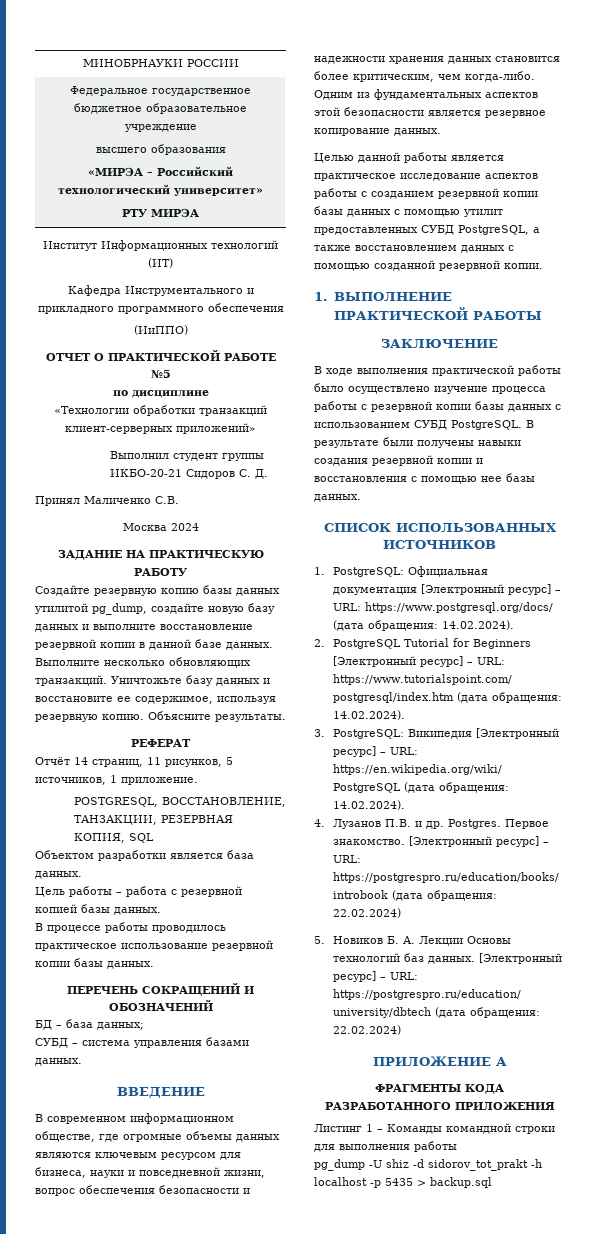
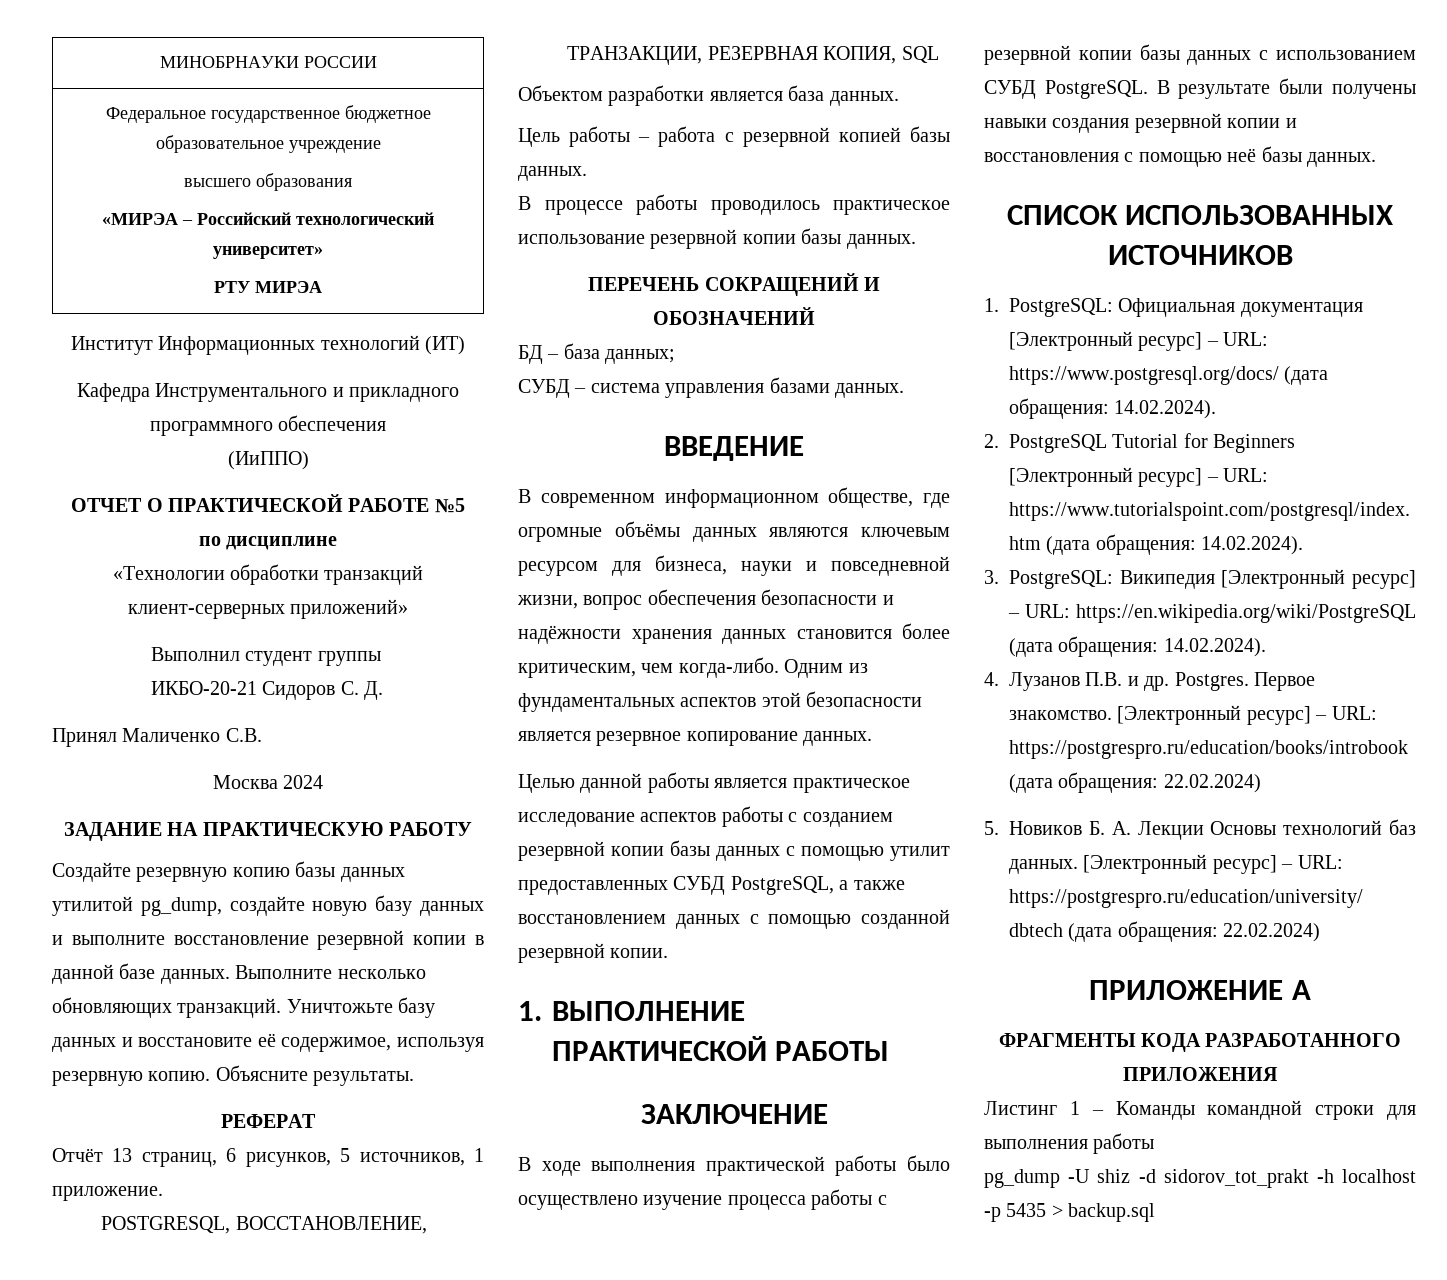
- Уничтожьте базу данных и восстановите ее содержимое, используя резервную копию.
+ Уничтожьте базу данных и восстановите её содержимое, используя резервную копию.
- Отчёт 14 страниц, 11 рисунков, 5 источников, 1 приложение.
+ Отчёт 13 страниц, 6 рисунков, 5 источников, 1 приложение.
- POSTGRESQL, ВОССТАНОВЛЕНИЕ, ТАНЗАКЦИИ, РЕЗЕРВНАЯ КОПИЯ, SQL
+ POSTGRESQL, ВОССТАНОВЛЕНИЕ, ТРАНЗАКЦИИ, РЕЗЕРВНАЯ КОПИЯ, SQL
- В современном информационном обществе, где огромные объемы данных являются ключевым ресурсом для бизнеса, науки и повседневной жизни, вопрос обеспечения безопасности и надежности хранения данных становится более критическим, чем когда-либо.
+ В современном информационном обществе, где огромные объёмы данных являются ключевым ресурсом для бизнеса, науки и повседневной жизни, вопрос обеспечения безопасности и надёжности хранения данных становится более критическим, чем когда-либо.
- В результате были получены навыки создания резервной копии и восстановления с помощью нее базы данных.
+ В результате были получены навыки создания резервной копии и восстановления с помощью неё базы данных.

